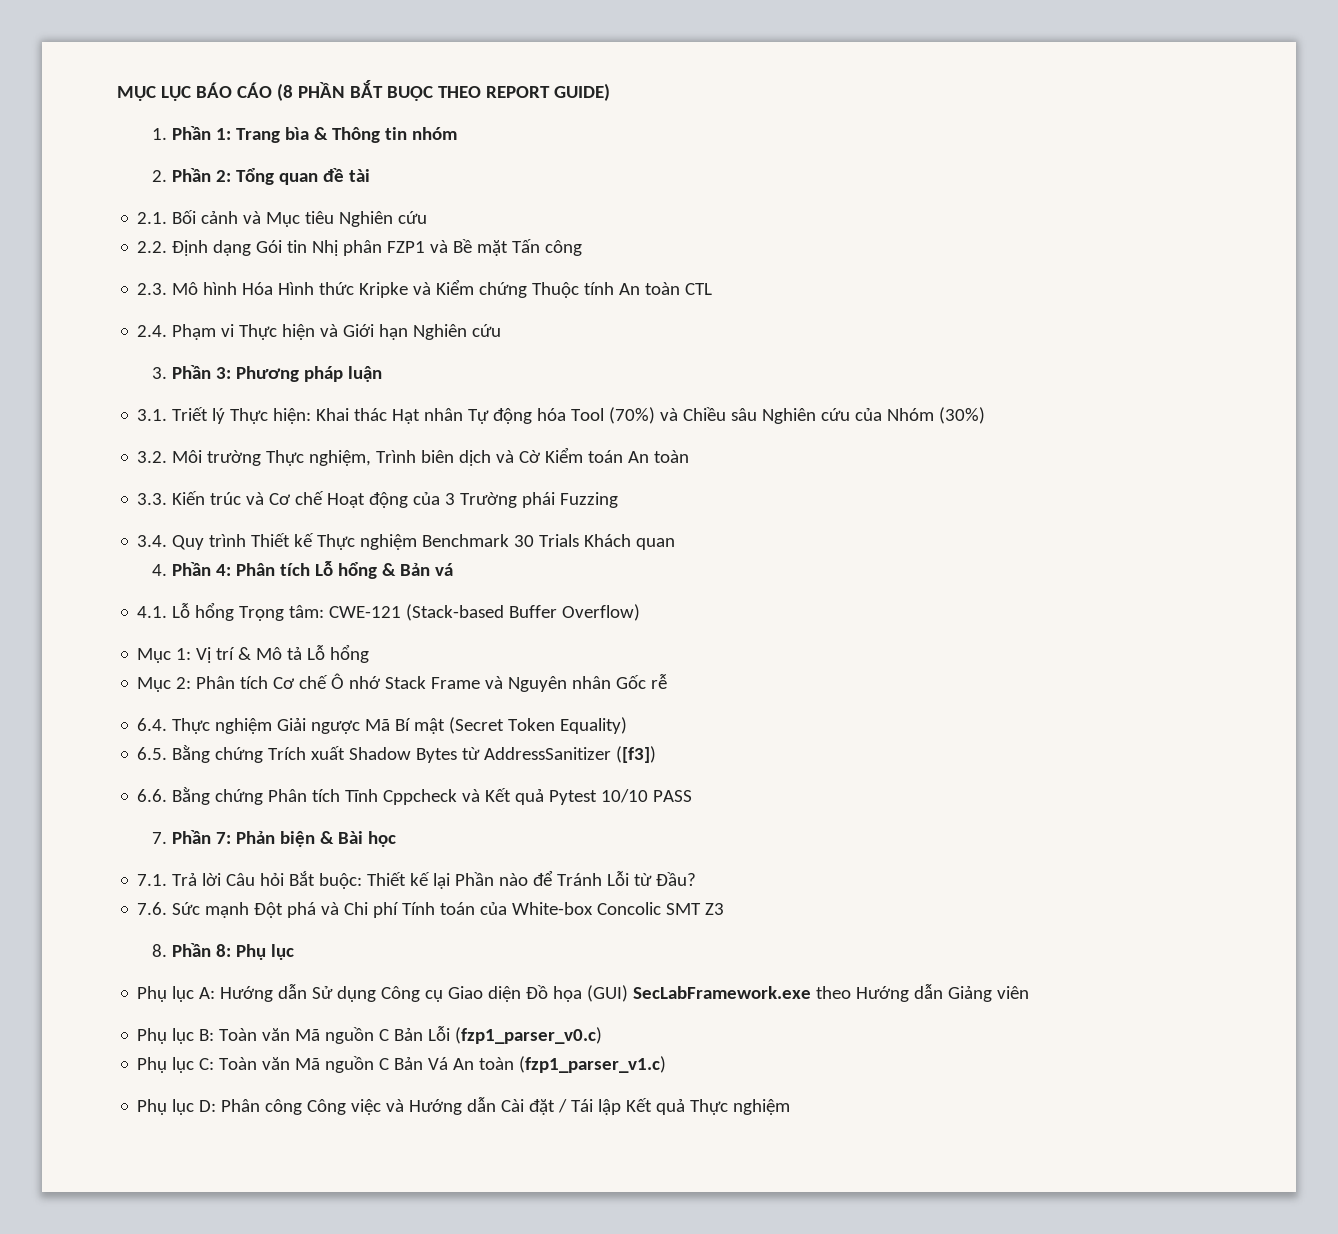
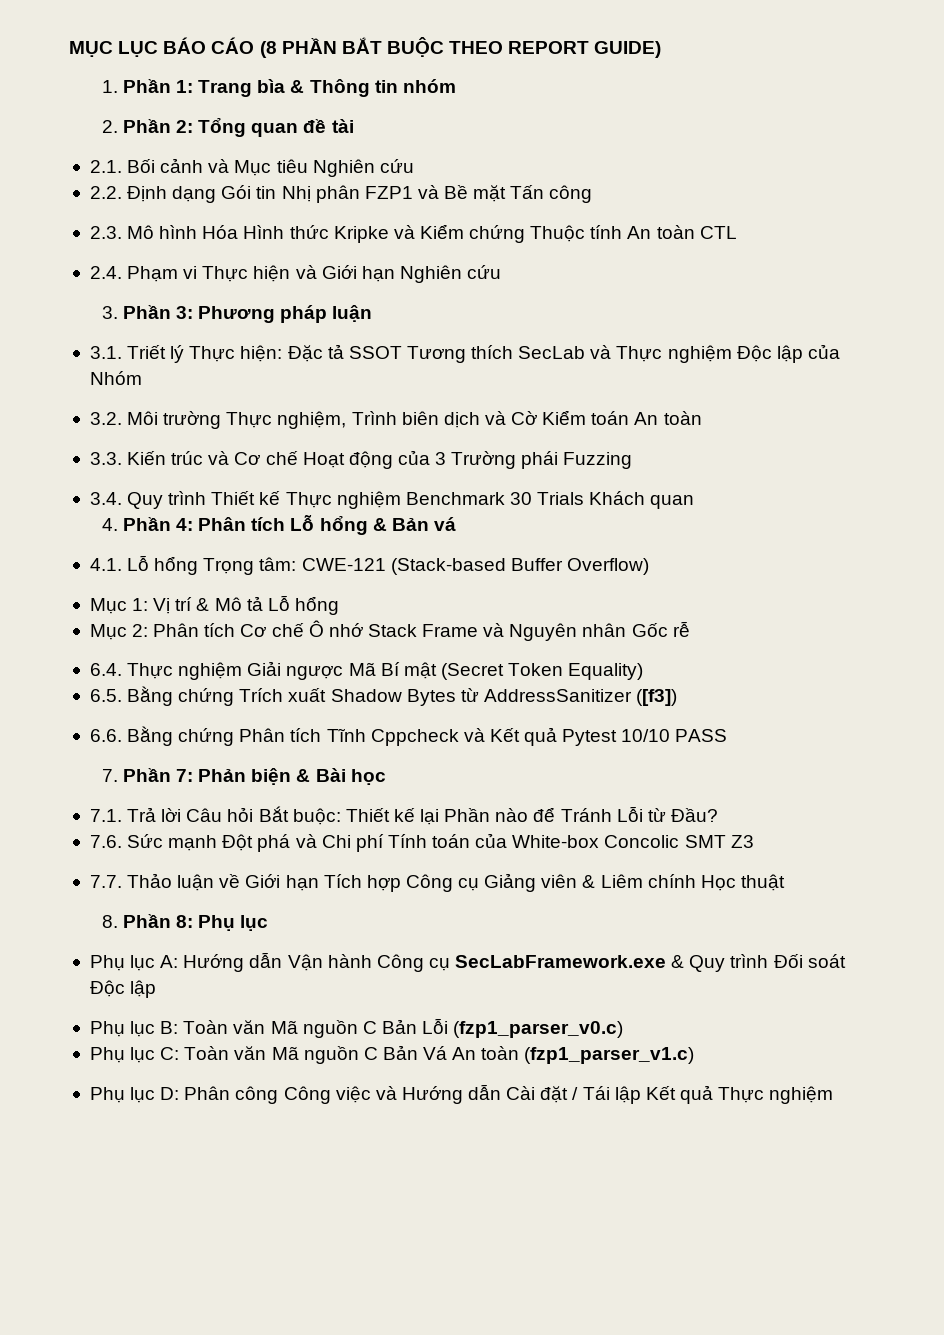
- 3.1. Triết lý Thực hiện: Khai thác Hạt nhân Tự động hóa Tool (70%) và Chiều sâu Nghiên cứu của Nhóm (30%)
+ 3.1. Triết lý Thực hiện: Đặc tả SSOT Tương thích SecLab và Thực nghiệm Độc lập của Nhóm
+ 7.7. Thảo luận về Giới hạn Tích hợp Công cụ Giảng viên & Liêm chính Học thuật
- Phụ lục A: Hướng dẫn Sử dụng Công cụ Giao diện Đồ họa (GUI) SecLabFramework.exe theo Hướng dẫn Giảng viên
+ Phụ lục A: Hướng dẫn Vận hành Công cụ SecLabFramework.exe & Quy trình Đối soát Độc lập

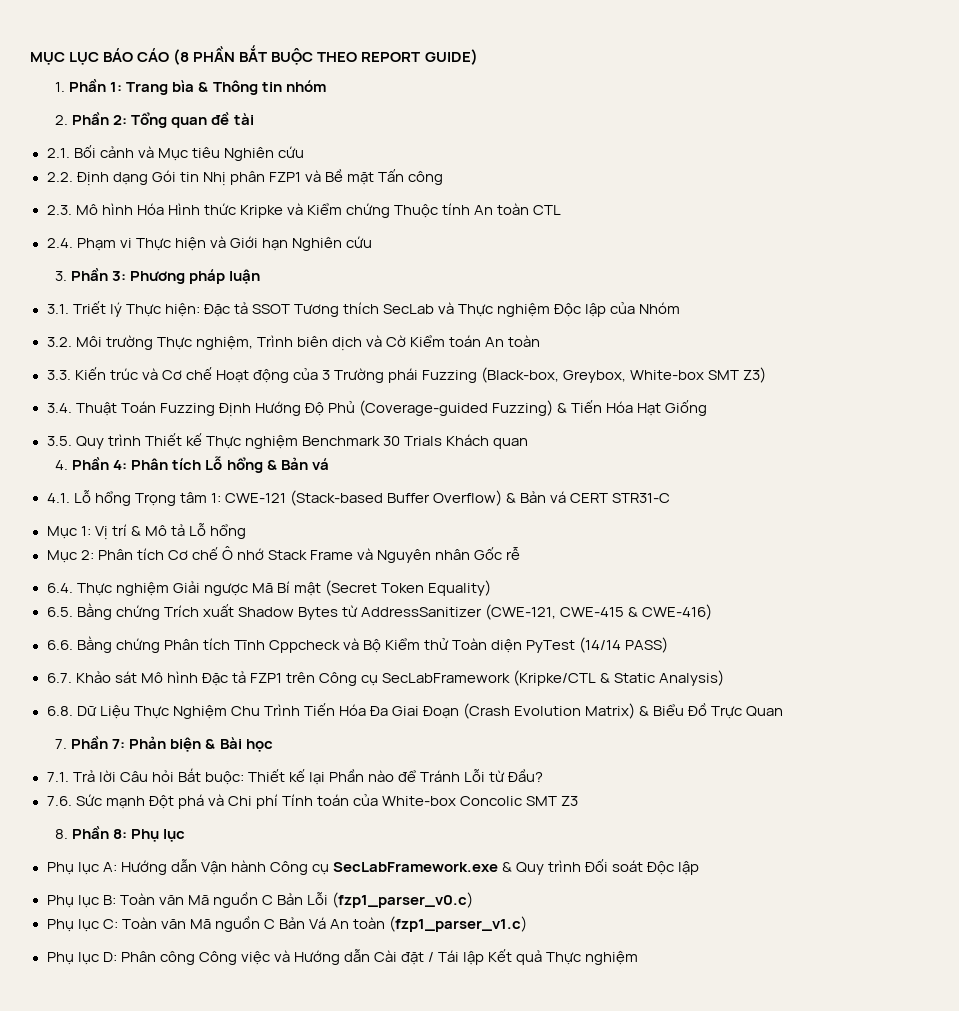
- 3.3. Kiến trúc và Cơ chế Hoạt động của 3 Trường phái Fuzzing
- 3.4. Quy trình Thiết kế Thực nghiệm Benchmark 30 Trials Khách quan
+ 3.3. Kiến trúc và Cơ chế Hoạt động của 3 Trường phái Fuzzing (Black-box, Greybox, White-box SMT Z3)
+ 3.4. Thuật Toán Fuzzing Định Hướng Độ Phủ (Coverage-guided Fuzzing) & Tiến Hóa Hạt Giống
+ 3.5. Quy trình Thiết kế Thực nghiệm Benchmark 30 Trials Khách quan
- 4.1. Lỗ hổng Trọng tâm: CWE-121 (Stack-based Buffer Overflow)
+ 4.1. Lỗ hổng Trọng tâm 1: CWE-121 (Stack-based Buffer Overflow) & Bản vá CERT STR31-C
- 6.5. Bằng chứng Trích xuất Shadow Bytes từ AddressSanitizer ([f3])
+ 6.5. Bằng chứng Trích xuất Shadow Bytes từ AddressSanitizer (CWE-121, CWE-415 & CWE-416)
- 6.6. Bằng chứng Phân tích Tĩnh Cppcheck và Kết quả Pytest 10/10 PASS
+ 6.6. Bằng chứng Phân tích Tĩnh Cppcheck và Bộ Kiểm thử Toàn diện PyTest (14/14 PASS)
+ 6.7. Khảo sát Mô hình Đặc tả FZP1 trên Công cụ SecLabFramework (Kripke/CTL & Static Analysis)
+ 6.8. Dữ Liệu Thực Nghiệm Chu Trình Tiến Hóa Đa Giai Đoạn (Crash Evolution Matrix) & Biểu Đồ Trực Quan
- 7.7. Thảo luận về Giới hạn Tích hợp Công cụ Giảng viên & Liêm chính Học thuật

